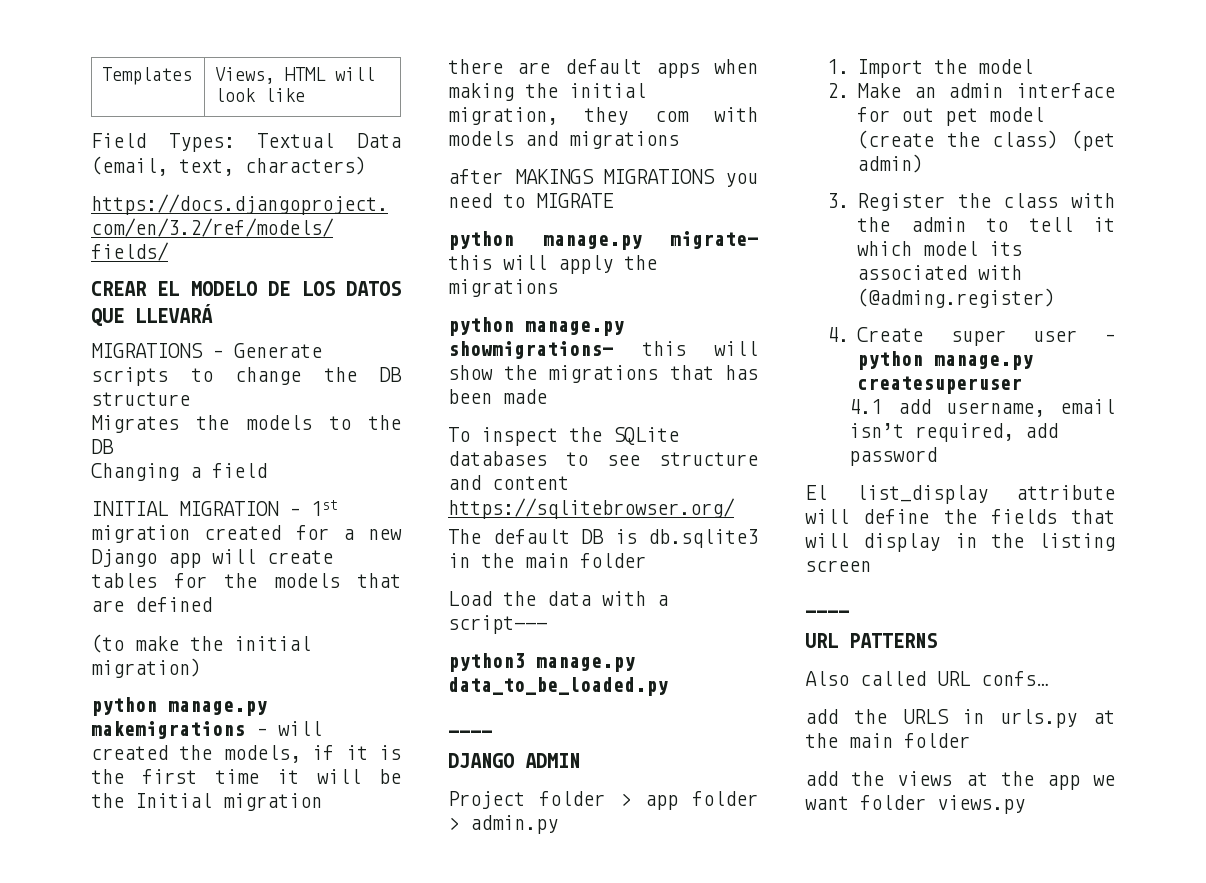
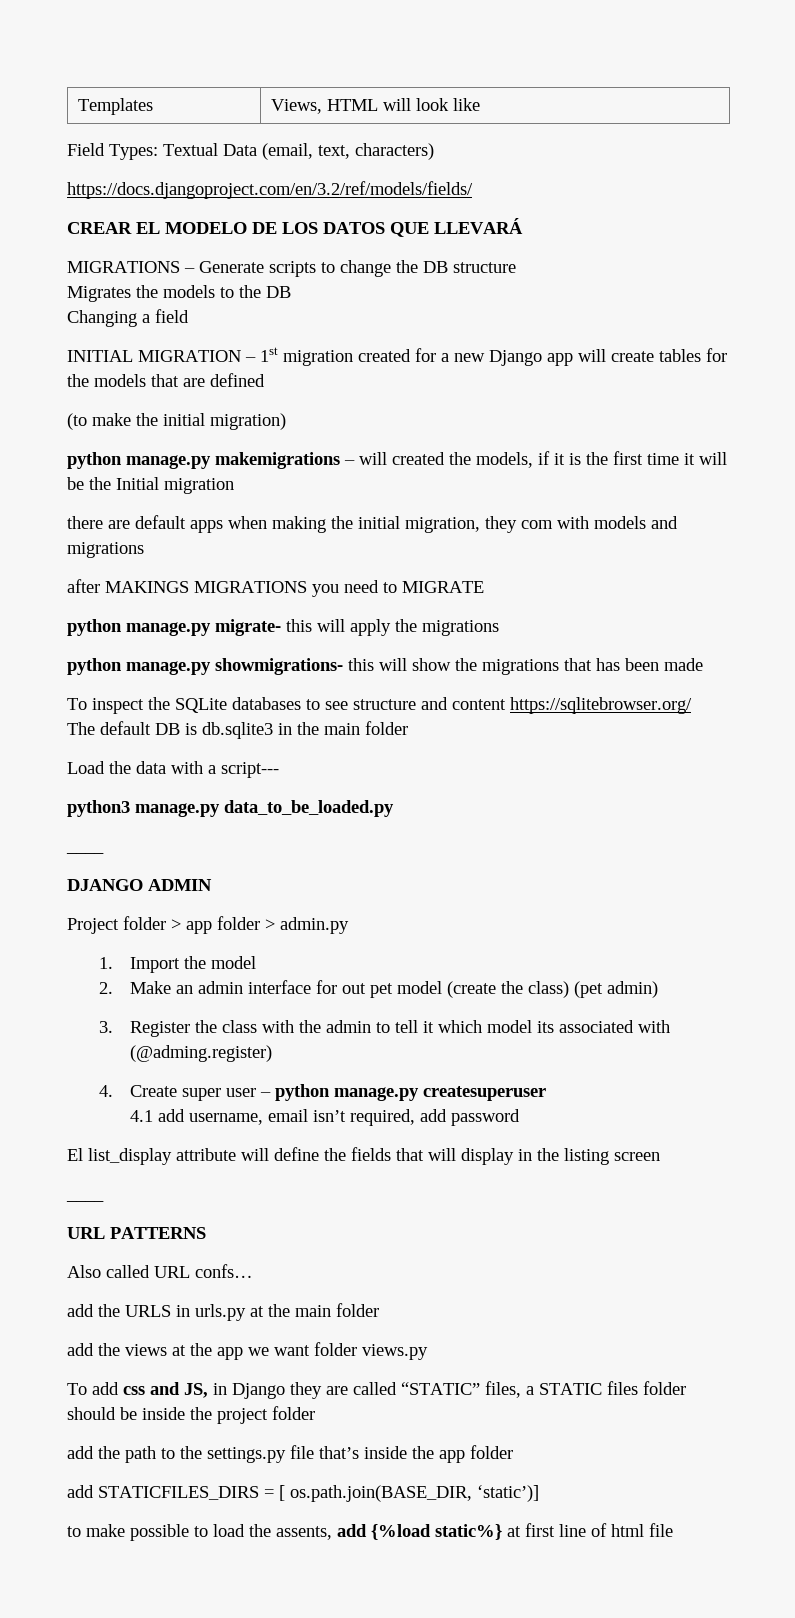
+ To add css and JS, in Django they are called “STATIC” files, a STATIC files folder should be inside the project folder
+ add the path to the settings.py file that’s inside the app folder
+ add STATICFILES_DIRS = [ os.path.join(BASE_DIR, ‘static’)]
+ to make possible to load the assents, add {%load static%} at first line of html file

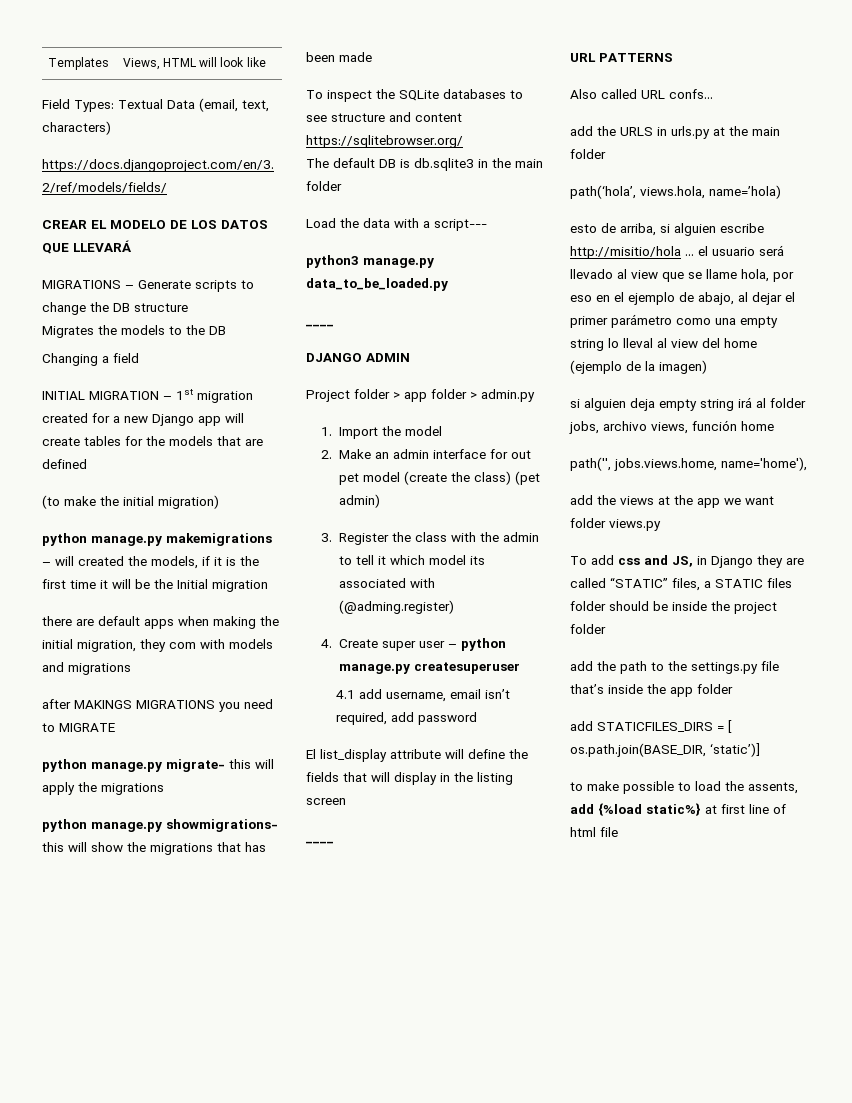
+ path(‘hola’, views.hola, name=’hola)
+ esto de arriba, si alguien escribe http://misitio/hola … el usuario será llevado al view que se llame hola, por eso en el ejemplo de abajo, al dejar el primer parámetro como una empty string lo lleval al view del home (ejemplo de la imagen)
+ si alguien deja empty string irá al folder jobs, archivo views, función home
+ path('', jobs.views.home, name='home'),

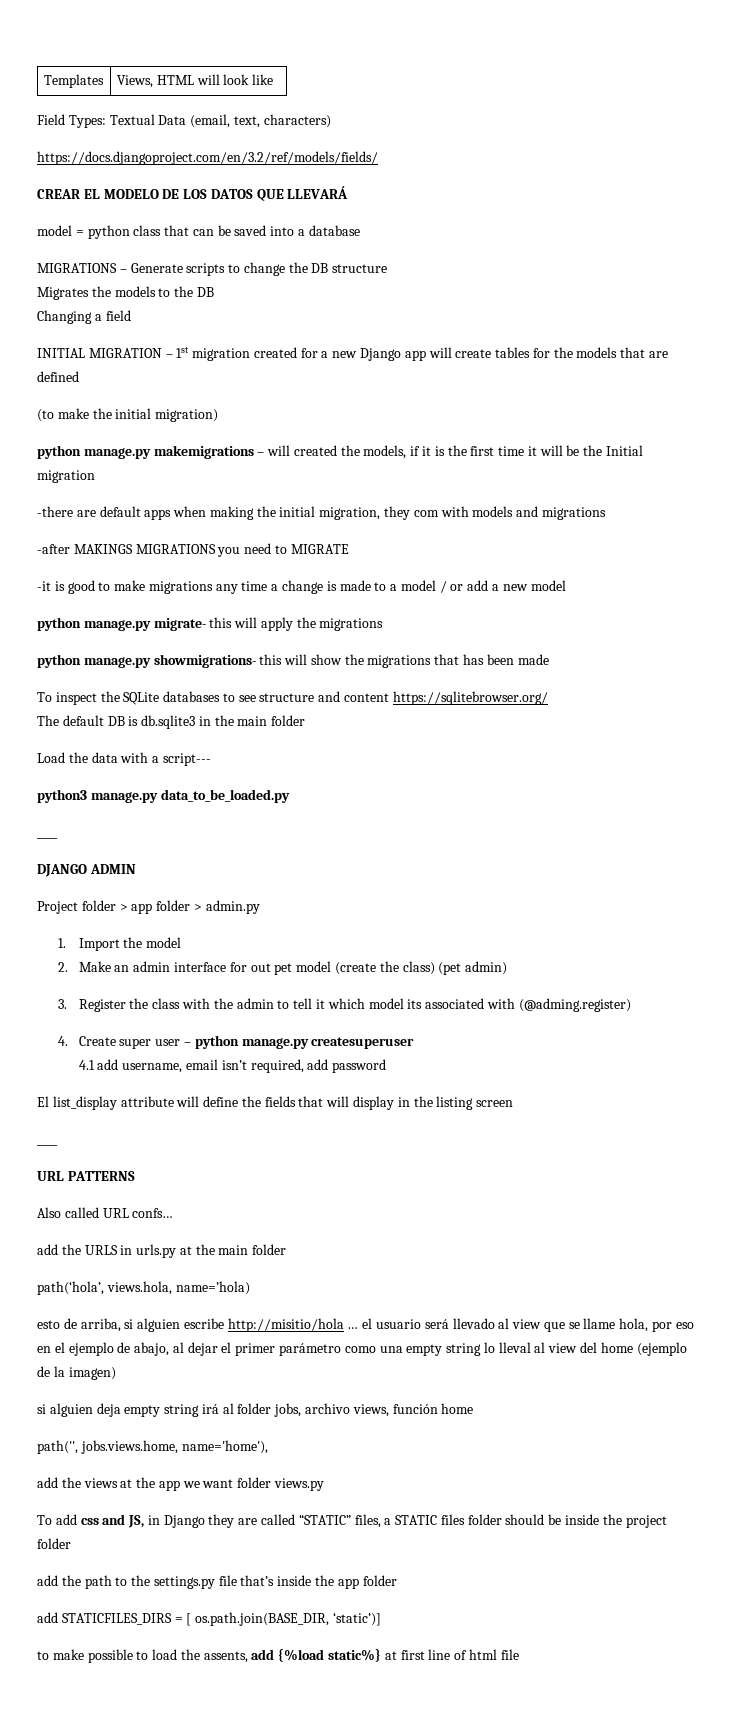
+ model = python class that can be saved into a database
- there are default apps when making the initial migration, they com with models and migrations
+ -there are default apps when making the initial migration, they com with models and migrations
- after MAKINGS MIGRATIONS you need to MIGRATE
+ -after MAKINGS MIGRATIONS you need to MIGRATE
+ -it is good to make migrations any time a change is made to a model / or add a new model

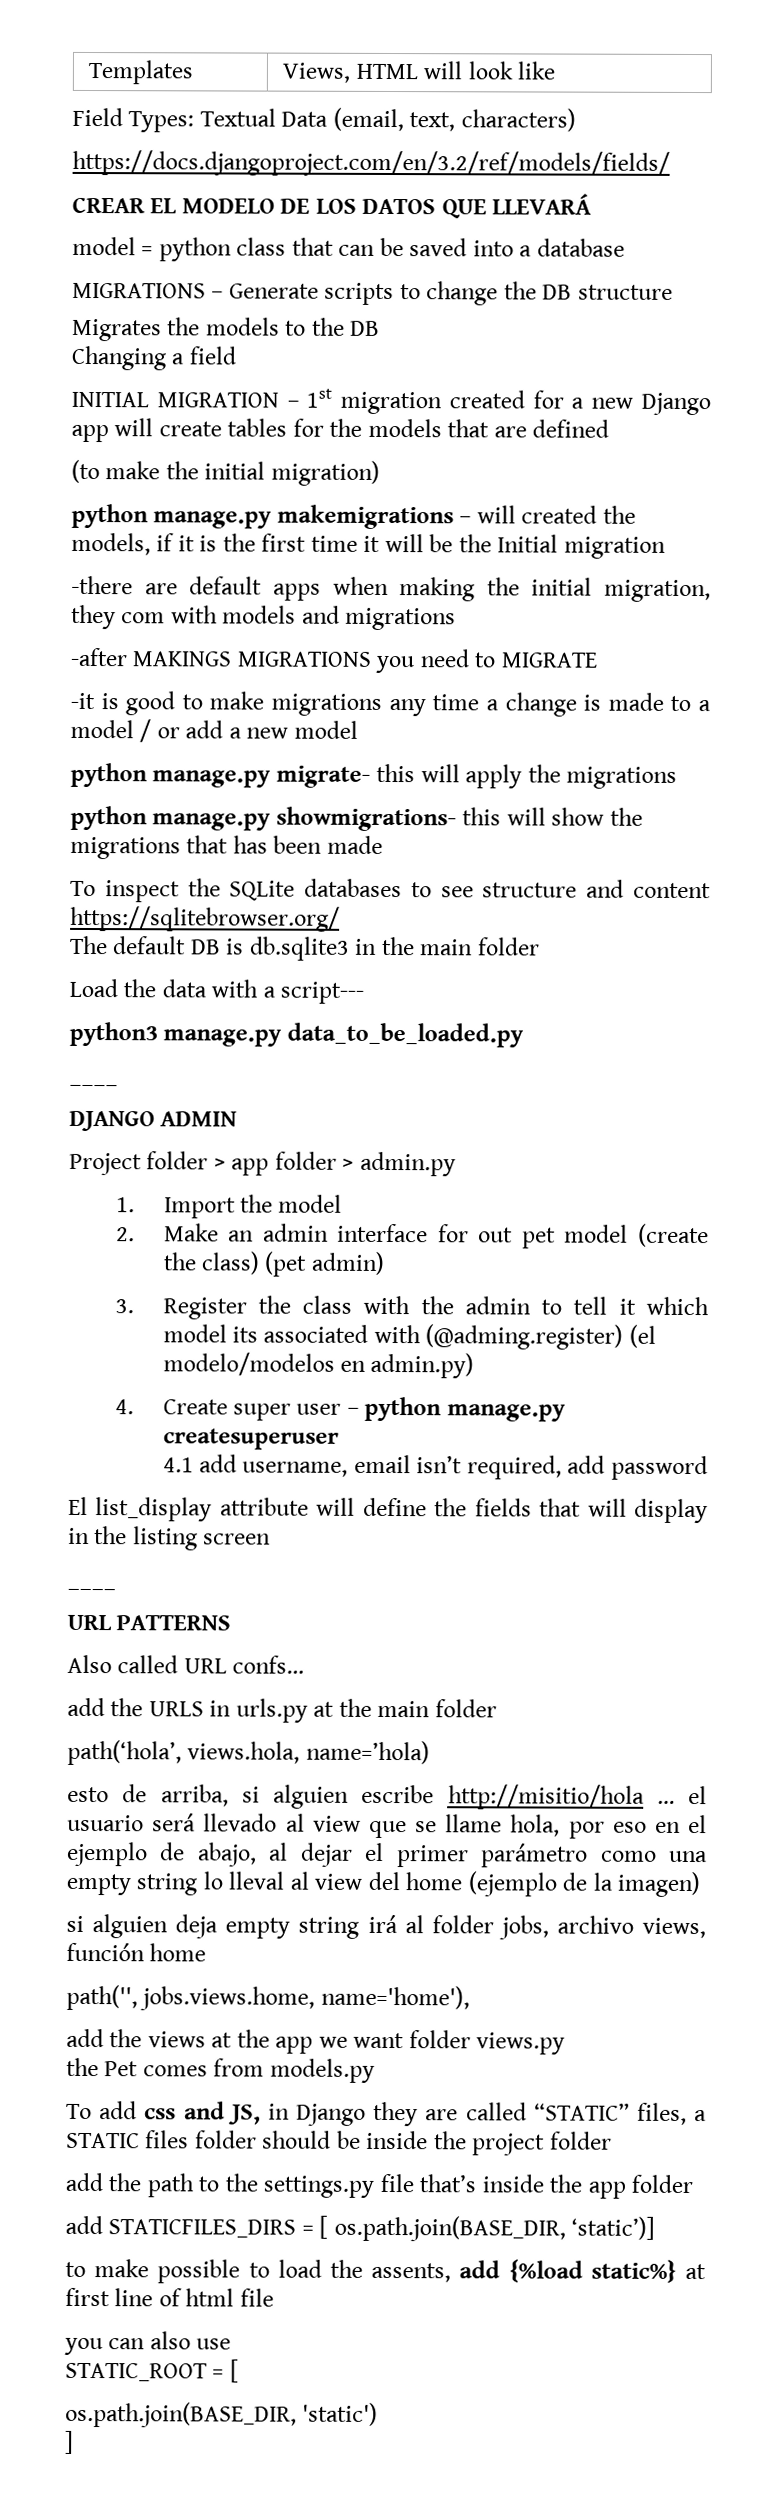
- 3. Register the class with the admin to tell it which model its associated with (@adming.register)
+ 3. Register the class with the admin to tell it which model its associated with (@adming.register) (el modelo/modelos en admin.py)
+ the Pet comes from models.py
+ you can also use
+ STATIC_ROOT = [
+ os.path.join(BASE_DIR, 'static')
+ ]

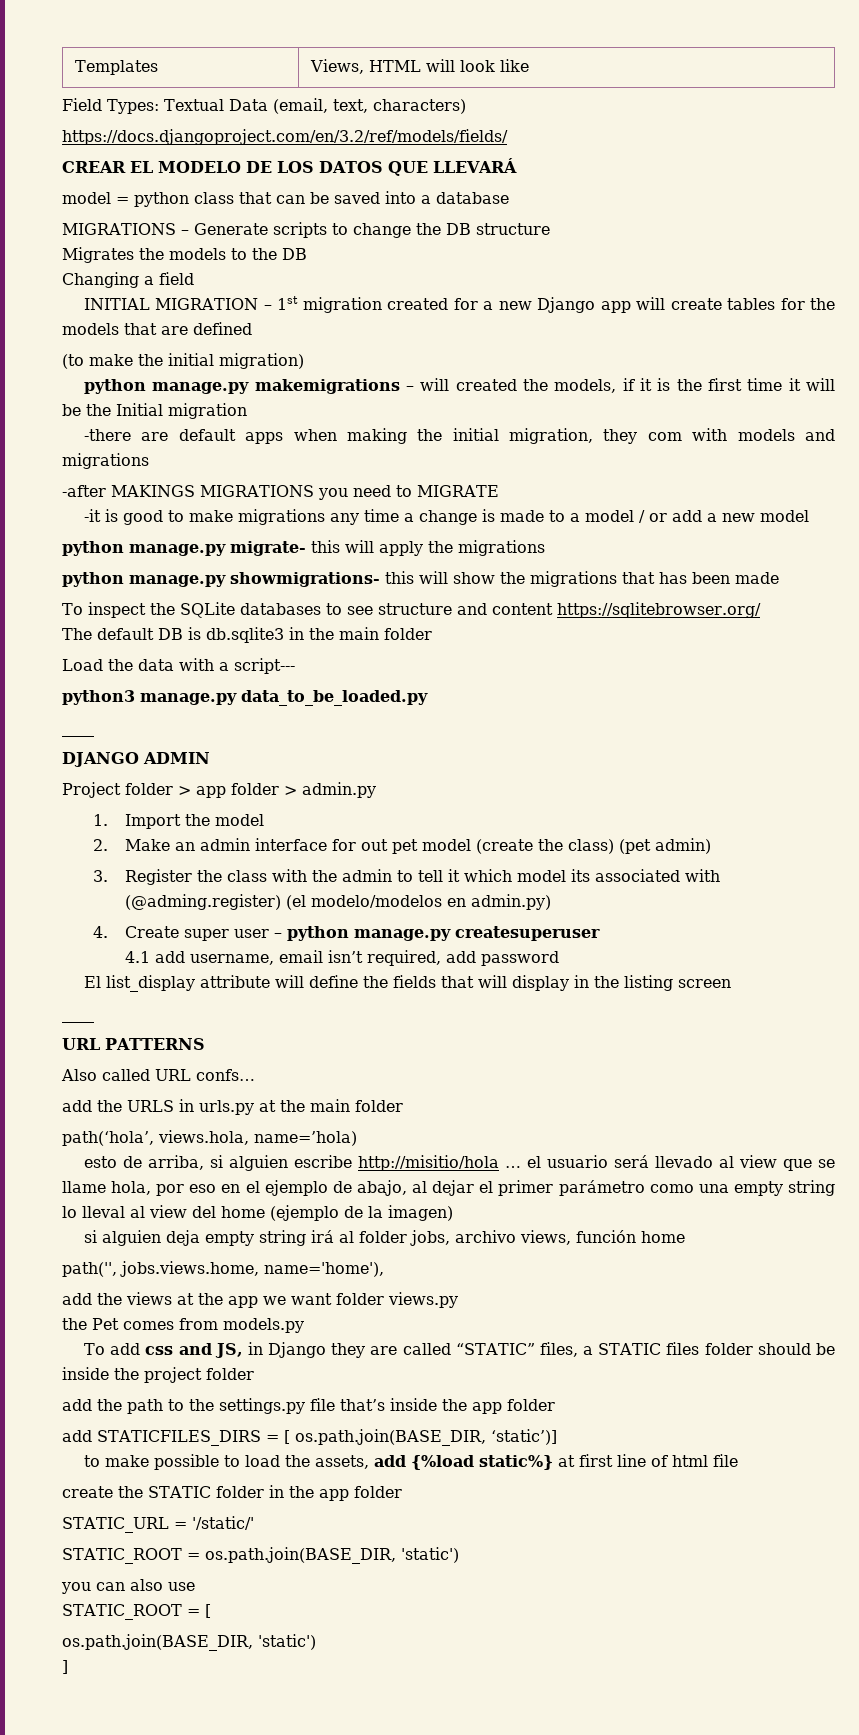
- to make possible to load the assents, add {%load static%} at first line of html file
+ to make possible to load the assets, add {%load static%} at first line of html file
+ create the STATIC folder in the app folder
+ STATIC_URL = '/static/'
+ STATIC_ROOT = os.path.join(BASE_DIR, 'static')

